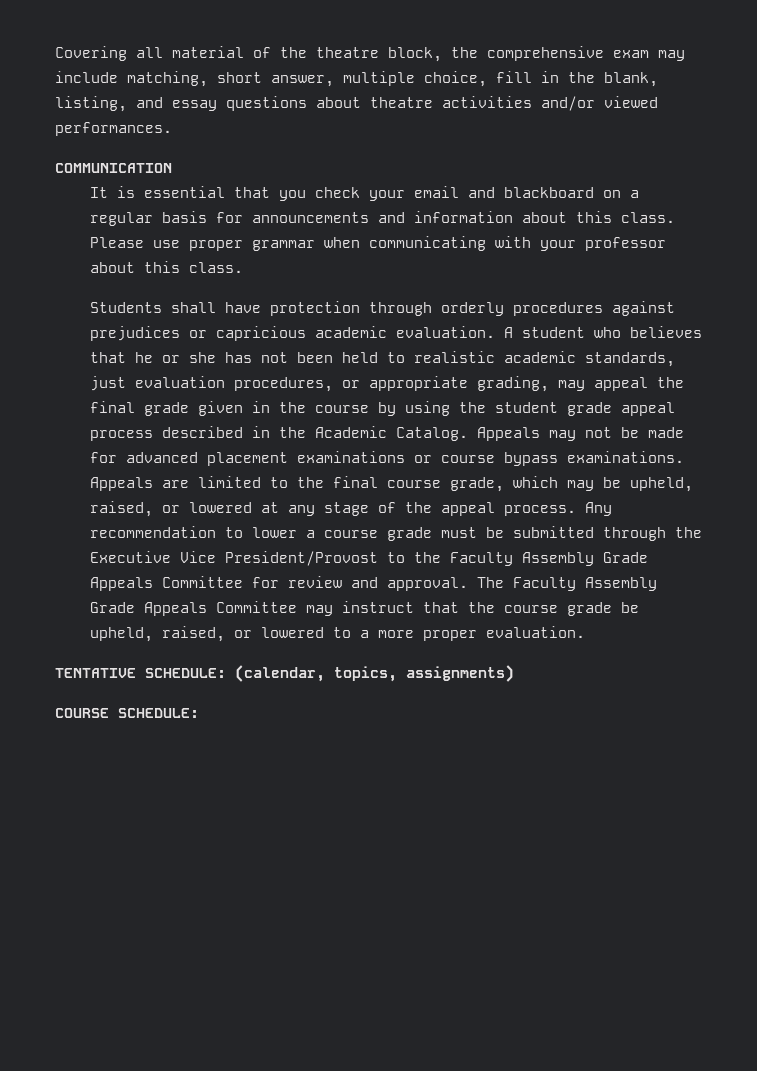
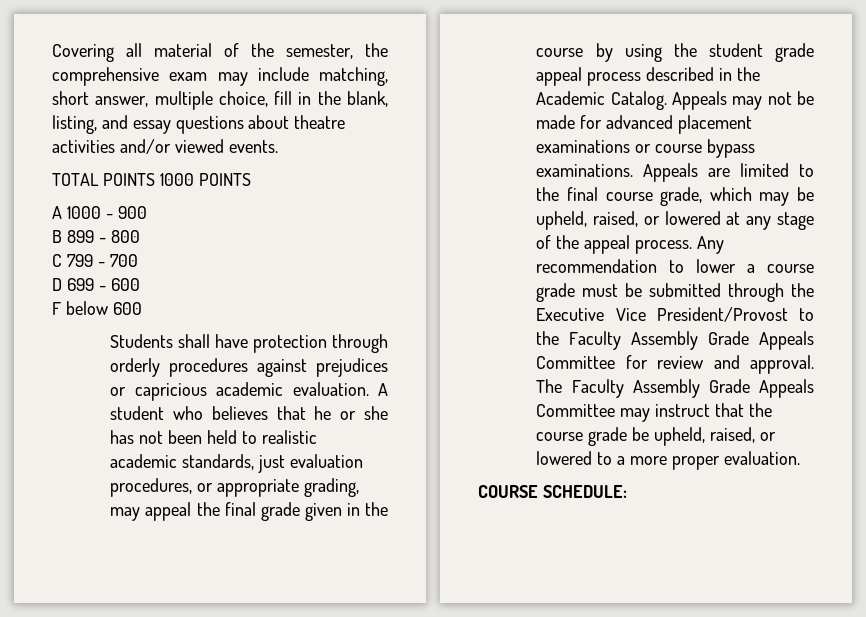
- Covering all material of the theatre block, the comprehensive exam may include matching, short answer, multiple choice, fill in the blank, listing, and essay questions about theatre activities and/or viewed performances.
- COMMUNICATION
- It is essential that you check your email and blackboard on a regular basis for announcements and information about this class. Please use proper grammar when communicating with your professor about this class.
+ Covering all material of the semester, the comprehensive exam may include matching, short answer, multiple choice, fill in the blank, listing, and essay questions about theatre activities and/or viewed events.
+ TOTAL POINTS 1000 POINTS
+ A 1000 - 900
+ B 899 - 800
+ C 799 - 700
+ D 699 - 600
+ F below 600
- TENTATIVE SCHEDULE: (calendar, topics, assignments)

